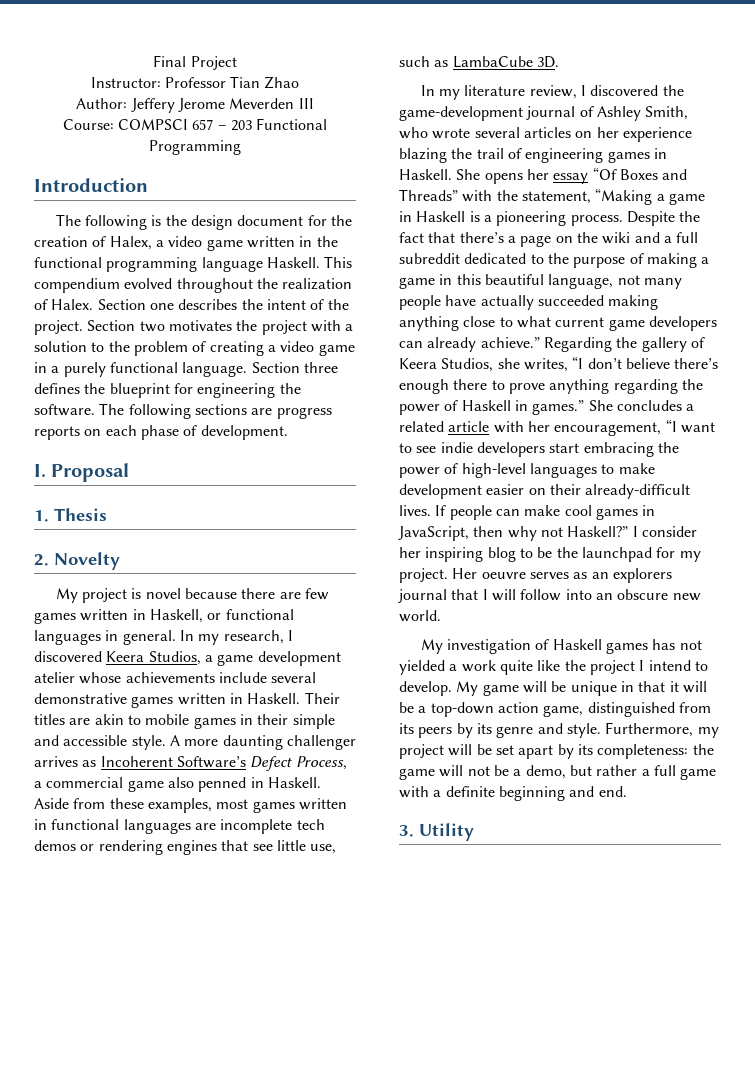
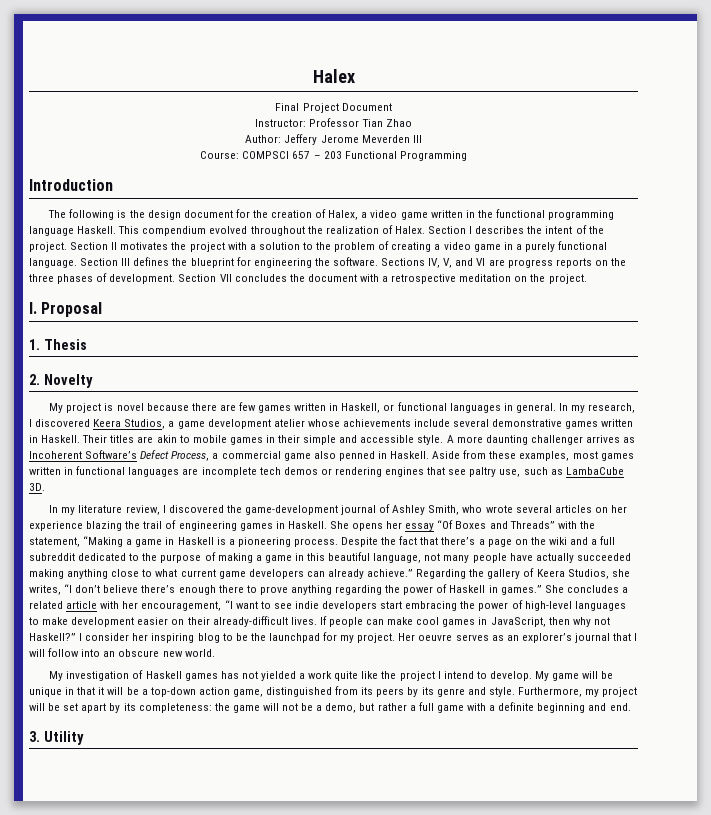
+ Halex
- Final Project
+ Final Project Document
- Section one describes the intent of the project.
+ Section I describes the intent of the project.
- Section two motivates the project with a solution to the problem of creating a video game in a purely functional language.
+ Section II motivates the project with a solution to the problem of creating a video game in a purely functional language.
- Section three defines the blueprint for engineering the software.
+ Section III defines the blueprint for engineering the software.
- The following sections are progress reports on each phase of development.
+ Sections IV, V, and VI are progress reports on the three phases of development. Section VII concludes the document with a retrospective meditation on the project.
- Aside from these examples, most games written in functional languages are incomplete tech demos or rendering engines that see little use, such as LambaCube 3D.
+ Aside from these examples, most games written in functional languages are incomplete tech demos or rendering engines that see paltry use, such as LambaCube 3D.
- Her oeuvre serves as an explorers journal that I will follow into an obscure new world.
+ Her oeuvre serves as an explorer’s journal that I will follow into an obscure new world.

